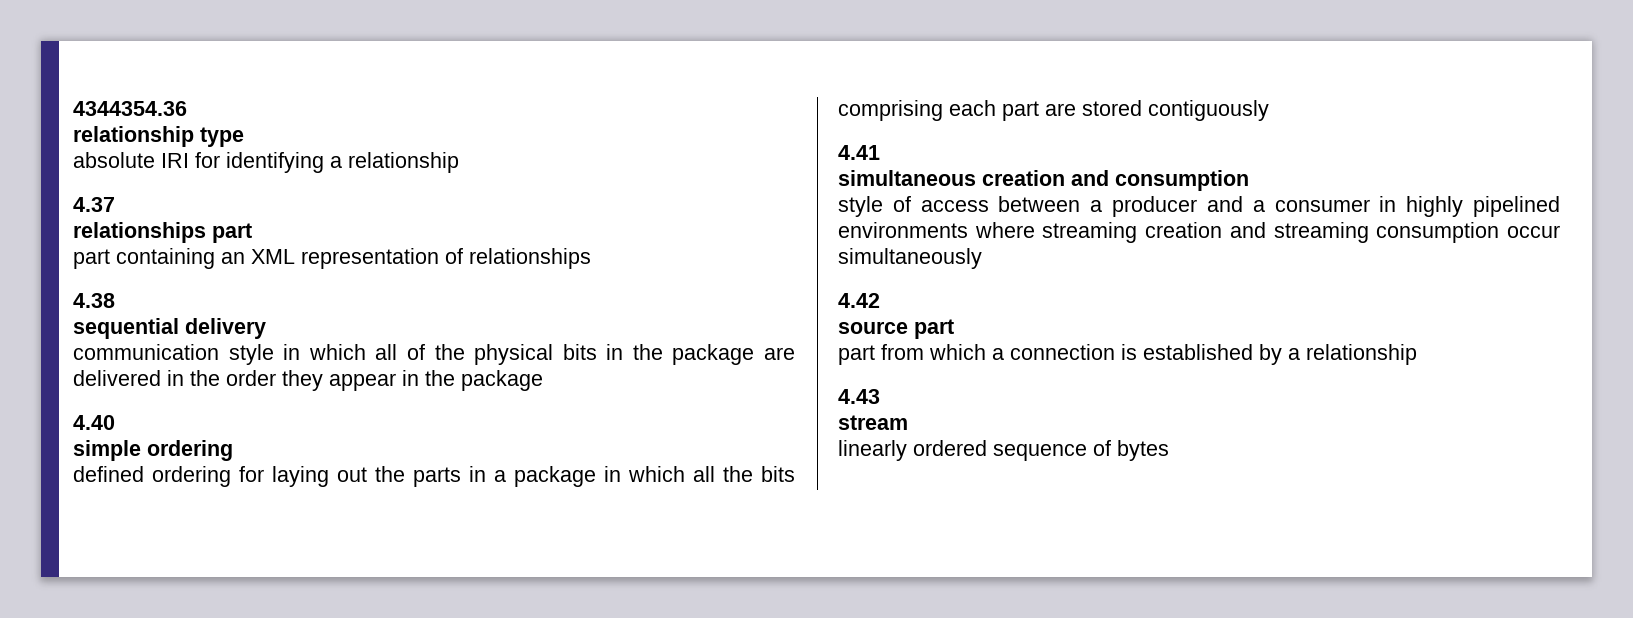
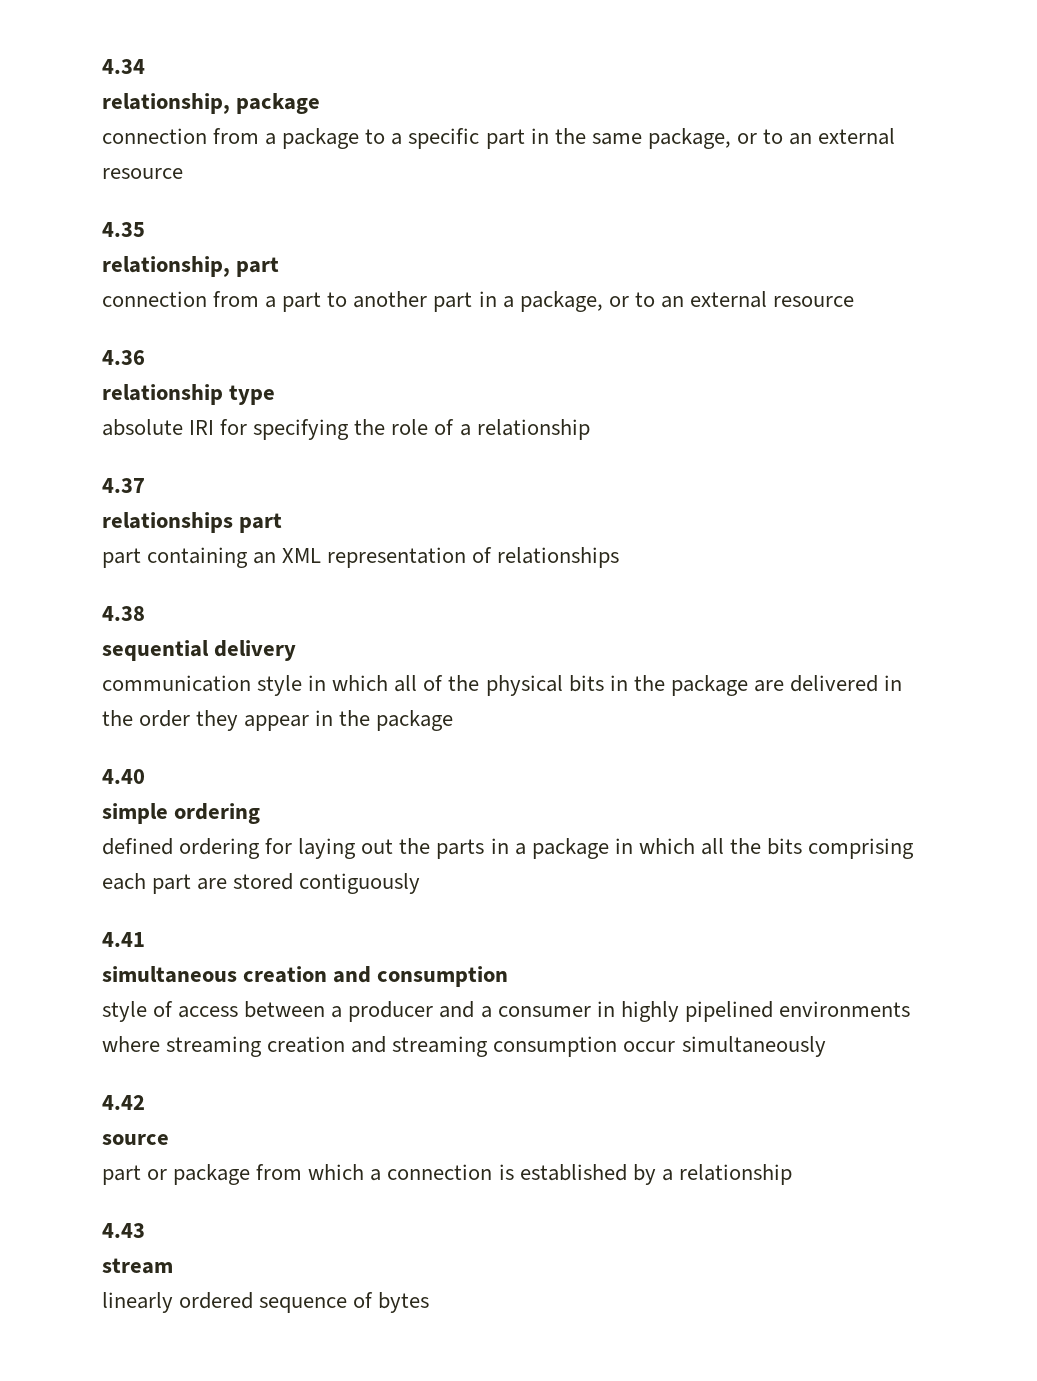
- 4344354.36
+ 4.34
+ relationship, package
+ connection from a package to a specific part in the same package, or to an external resource
+ 4.35
+ relationship, part
+ connection from a part to another part in a package, or to an external resource
+ 4.36
- absolute IRI for identifying a relationship
+ absolute IRI for specifying the role of a relationship
- source part
- part from which a connection is established by a relationship
+ source
+ part or package from which a connection is established by a relationship

